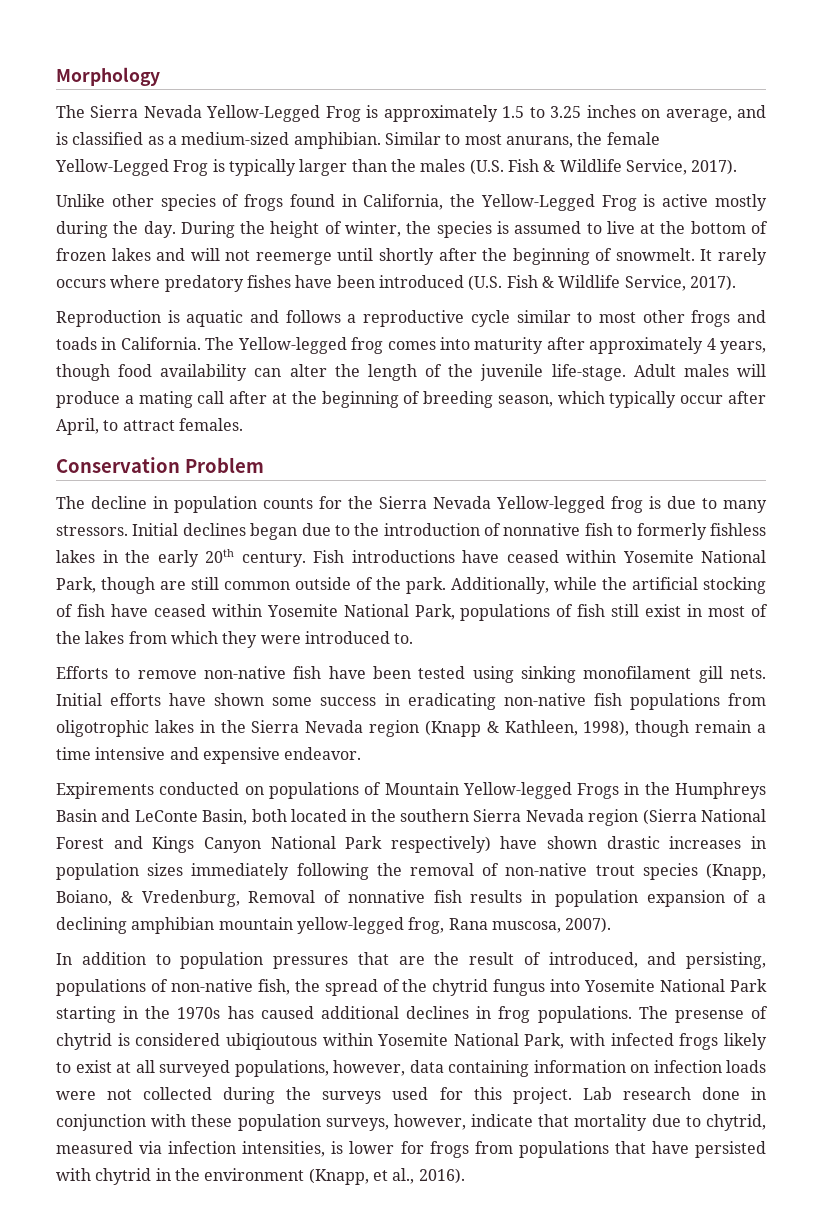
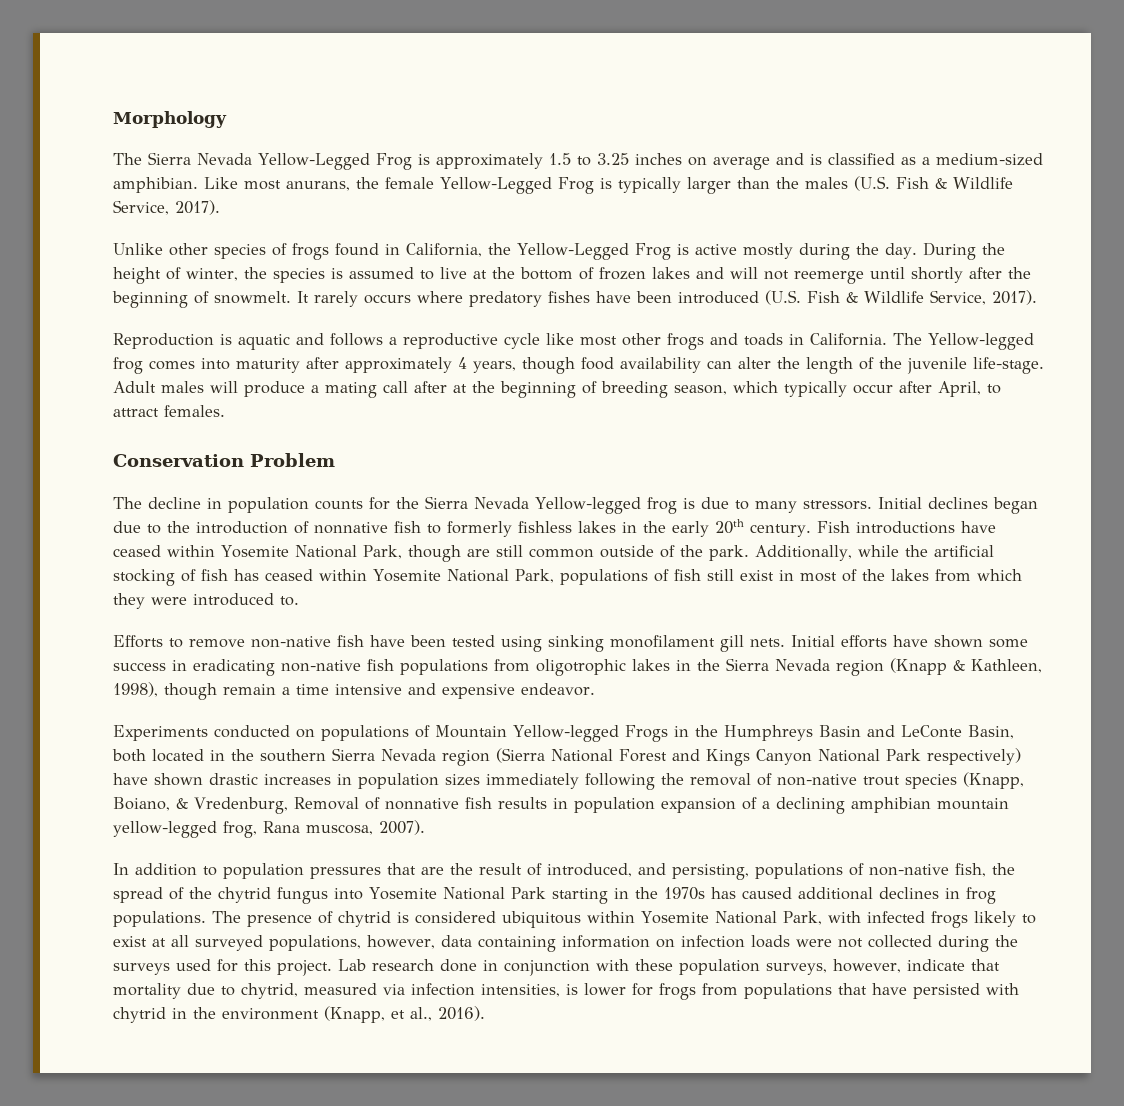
- The Sierra Nevada Yellow-Legged Frog is approximately 1.5 to 3.25 inches on average, and is classified as a medium-sized amphibian.
+ The Sierra Nevada Yellow-Legged Frog is approximately 1.5 to 3.25 inches on average and is classified as a medium-sized amphibian.
- Similar to most anurans, the female Yellow-Legged Frog is typically larger than the males (U.S. Fish & Wildlife Service, 2017).
+ Like most anurans, the female Yellow-Legged Frog is typically larger than the males (U.S. Fish & Wildlife Service, 2017).
- Reproduction is aquatic and follows a reproductive cycle similar to most other frogs and toads in California.
+ Reproduction is aquatic and follows a reproductive cycle like most other frogs and toads in California.
- Additionally, while the artificial stocking of fish have ceased within Yosemite National Park, populations of fish still exist in most of the lakes from which they were introduced to.
+ Additionally, while the artificial stocking of fish has ceased within Yosemite National Park, populations of fish still exist in most of the lakes from which they were introduced to.
- Expirements conducted on populations of Mountain Yellow-legged Frogs in the Humphreys Basin and LeConte Basin, both located in the southern Sierra Nevada region (Sierra National Forest and Kings Canyon National Park respectively) have shown drastic increases in population sizes immediately following the removal of non-native trout species (Knapp, Boiano, & Vredenburg, Removal of nonnative fish results in population expansion of a declining amphibian mountain yellow-legged frog, Rana muscosa, 2007).
+ Experiments conducted on populations of Mountain Yellow-legged Frogs in the Humphreys Basin and LeConte Basin, both located in the southern Sierra Nevada region (Sierra National Forest and Kings Canyon National Park respectively) have shown drastic increases in population sizes immediately following the removal of non-native trout species (Knapp, Boiano, & Vredenburg, Removal of nonnative fish results in population expansion of a declining amphibian mountain yellow-legged frog, Rana muscosa, 2007).
- The presense of chytrid is considered ubiqioutous within Yosemite National Park, with infected frogs likely to exist at all surveyed populations, however, data containing information on infection loads were not collected during the surveys used for this project.
+ The presence of chytrid is considered ubiquitous within Yosemite National Park, with infected frogs likely to exist at all surveyed populations, however, data containing information on infection loads were not collected during the surveys used for this project.

